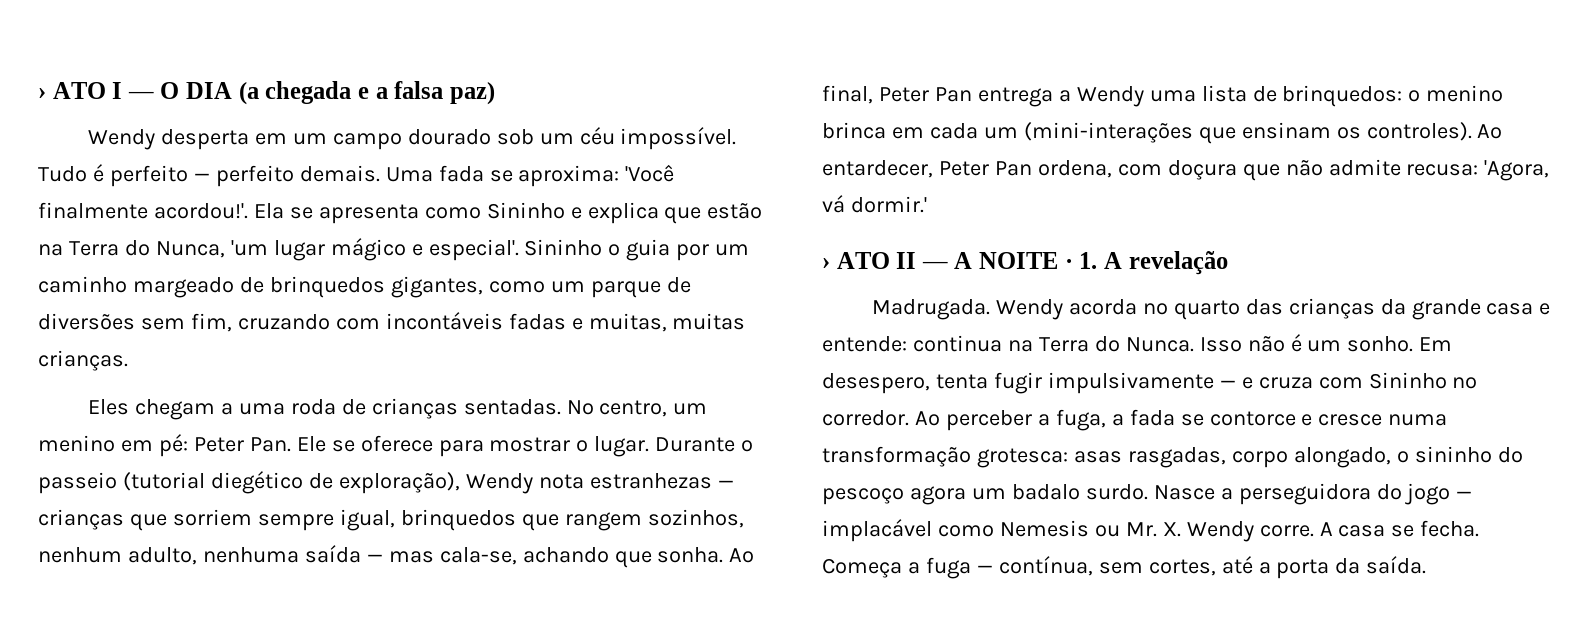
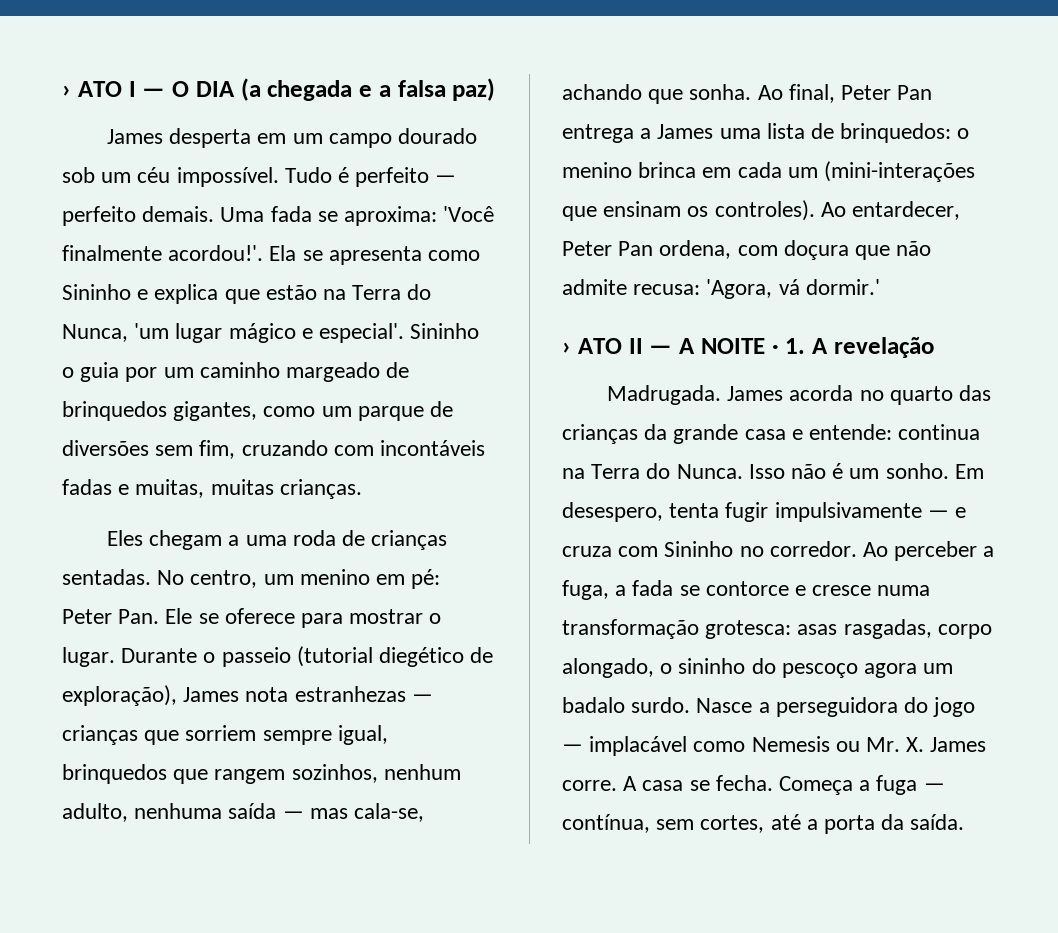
- Wendy desperta em um campo dourado sob um céu impossível.
+ James desperta em um campo dourado sob um céu impossível.
- Durante o passeio (tutorial diegético de exploração), Wendy nota estranhezas — crianças que sorriem sempre igual, brinquedos que rangem sozinhos, nenhum adulto, nenhuma saída — mas cala-se, achando que sonha.
+ Durante o passeio (tutorial diegético de exploração), James nota estranhezas — crianças que sorriem sempre igual, brinquedos que rangem sozinhos, nenhum adulto, nenhuma saída — mas cala-se, achando que sonha.
- Ao final, Peter Pan entrega a Wendy uma lista de brinquedos: o menino brinca em cada um (mini-interações que ensinam os controles).
+ Ao final, Peter Pan entrega a James uma lista de brinquedos: o menino brinca em cada um (mini-interações que ensinam os controles).
- Wendy acorda no quarto das crianças da grande casa e entende: continua na Terra do Nunca.
+ James acorda no quarto das crianças da grande casa e entende: continua na Terra do Nunca.
- Nasce a perseguidora do jogo — implacável como Nemesis ou Mr. X. Wendy corre.
+ Nasce a perseguidora do jogo — implacável como Nemesis ou Mr. X. James corre.

